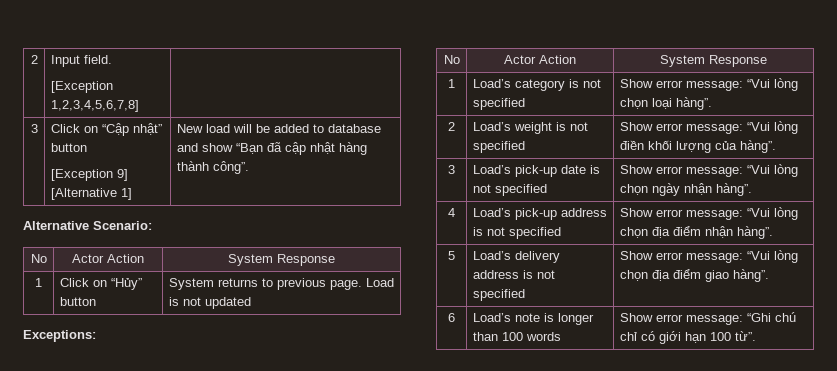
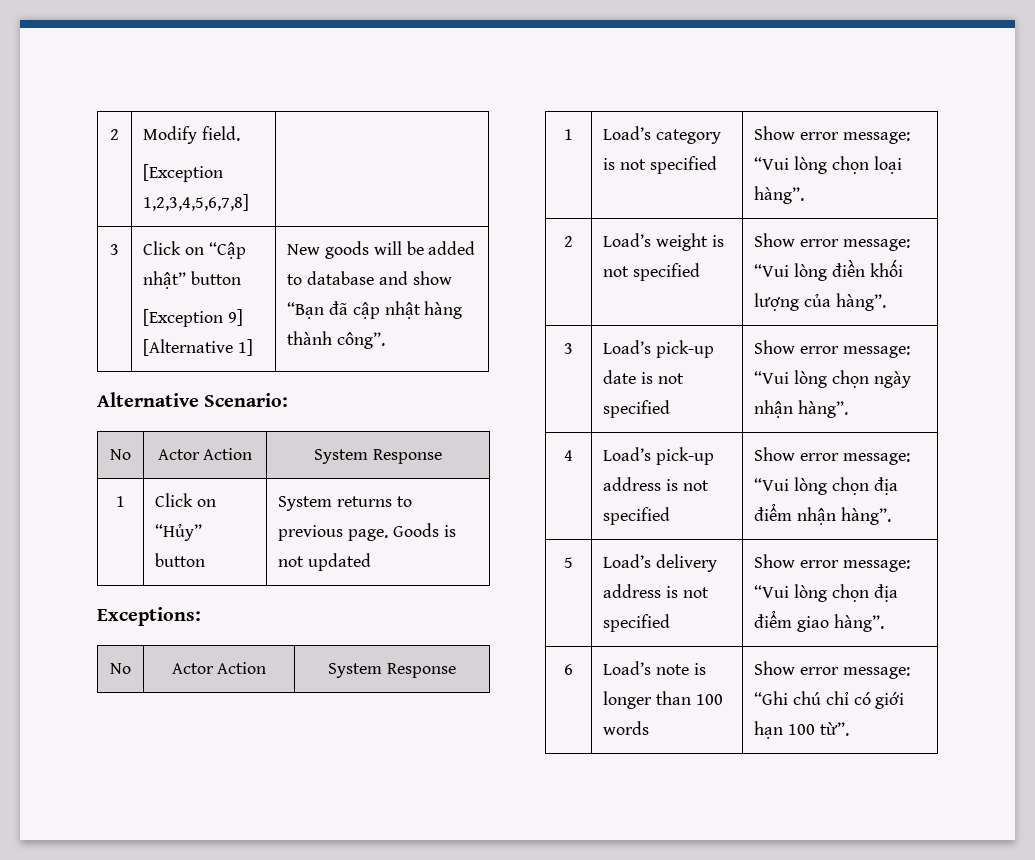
- 2 | Input field.
+ 2 | Modify field.
  3 | Click on “Cập nhật” button
- [Exception 9] [Alternative 1] | New load will be added to database and show “Bạn đã cập nhật hàng thành công”.
+ [Exception 9] [Alternative 1] | New goods will be added to database and show “Bạn đã cập nhật hàng thành công”.
- 1 | Click on “Hủy” button | System returns to previous page. Load is not updated
+ 1 | Click on “Hủy” button | System returns to previous page. Goods is not updated

